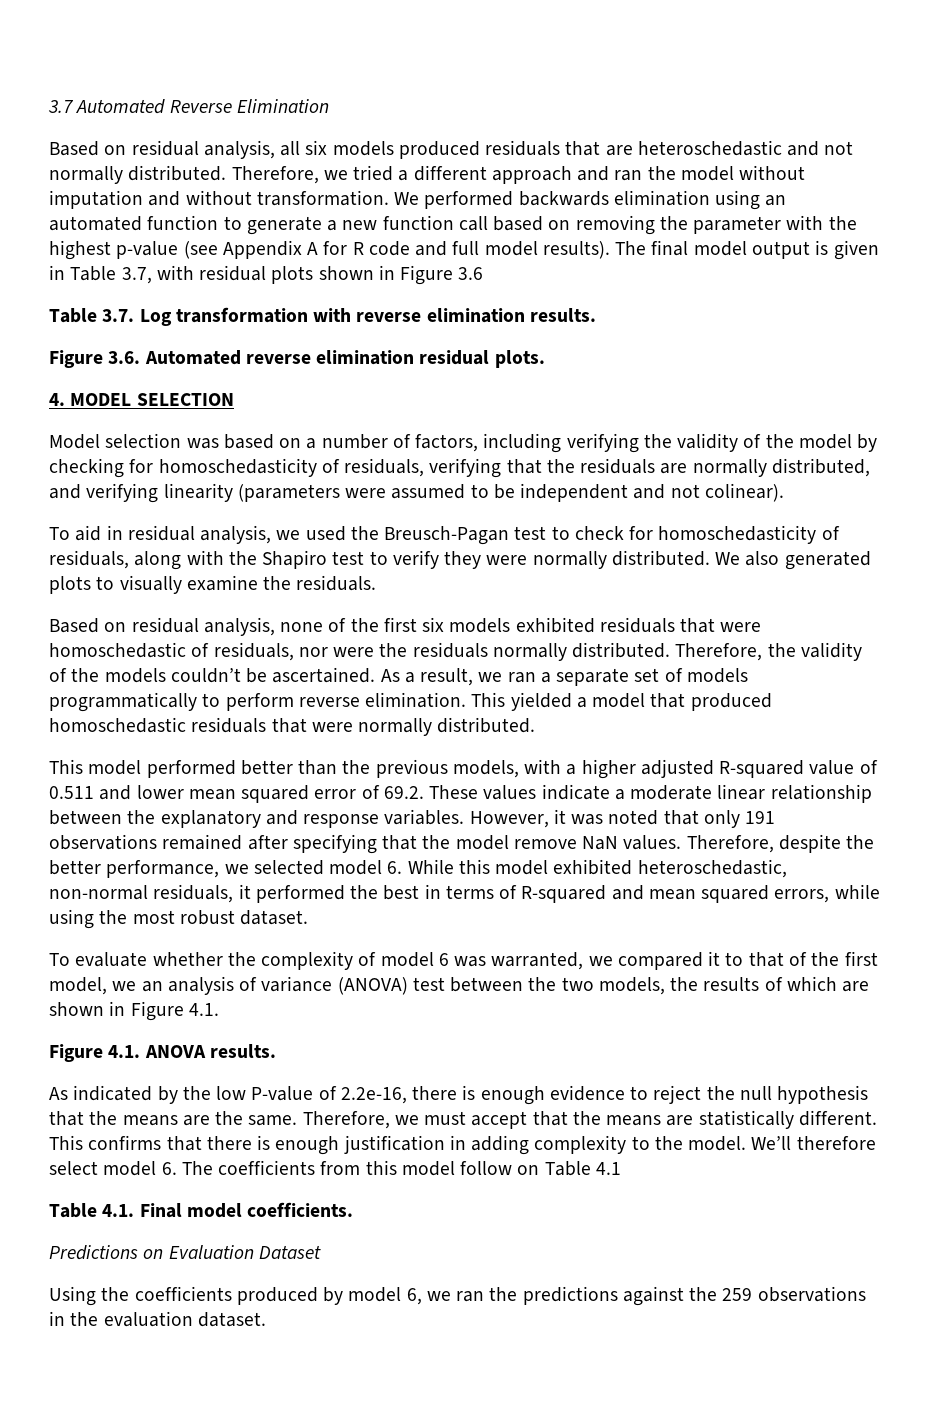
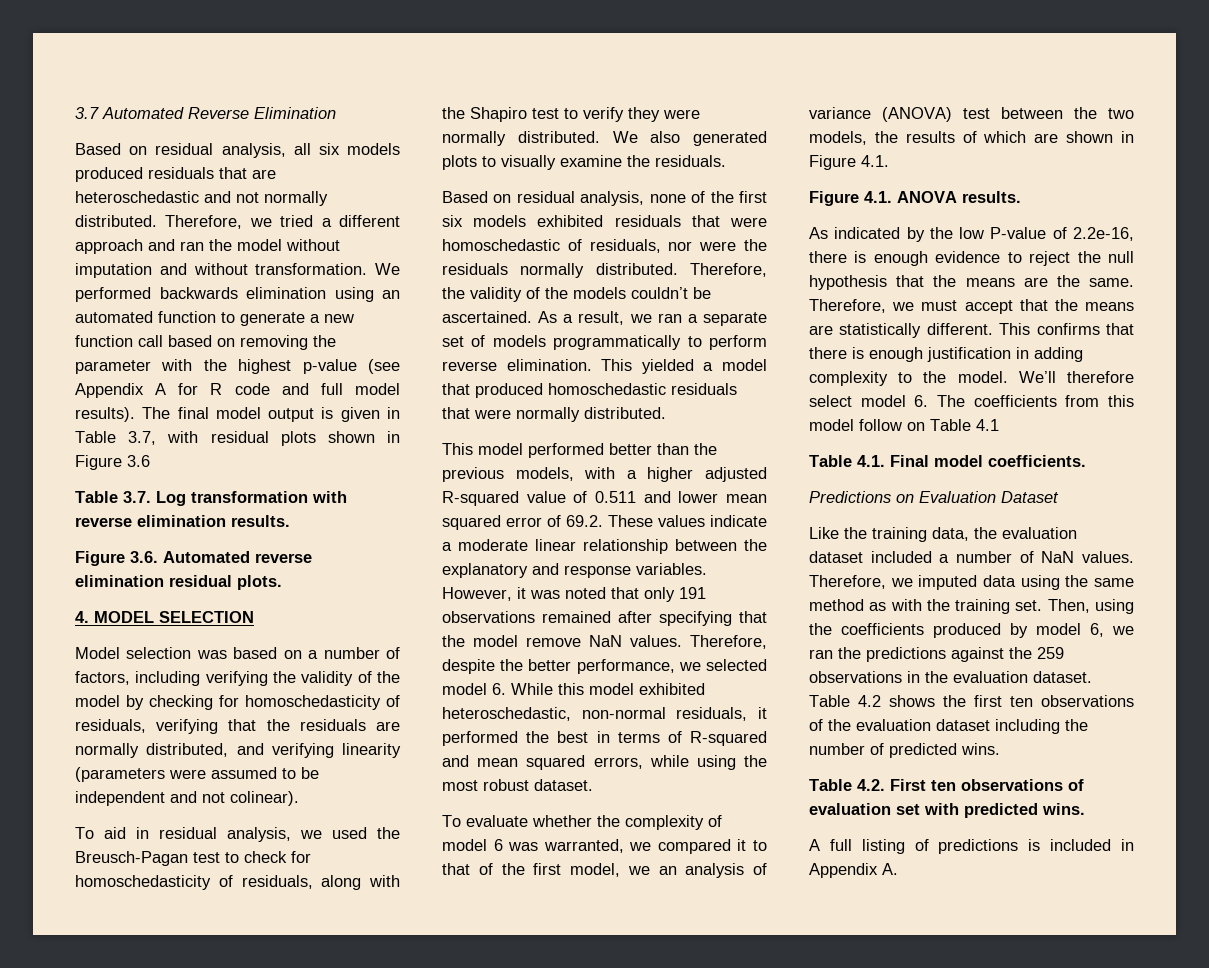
- Using the coefficients produced by model 6, we ran the predictions against the 259 observations in the evaluation dataset.
+ Like the training data, the evaluation dataset included a number of NaN values. Therefore, we imputed data using the same method as with the training set. Then, using the coefficients produced by model 6, we ran the predictions against the 259 observations in the evaluation dataset.
+ Table 4.2 shows the first ten observations of the evaluation dataset including the number of predicted wins.
+ Table 4.2. First ten observations of evaluation set with predicted wins.
+ A full listing of predictions is included in Appendix A.

